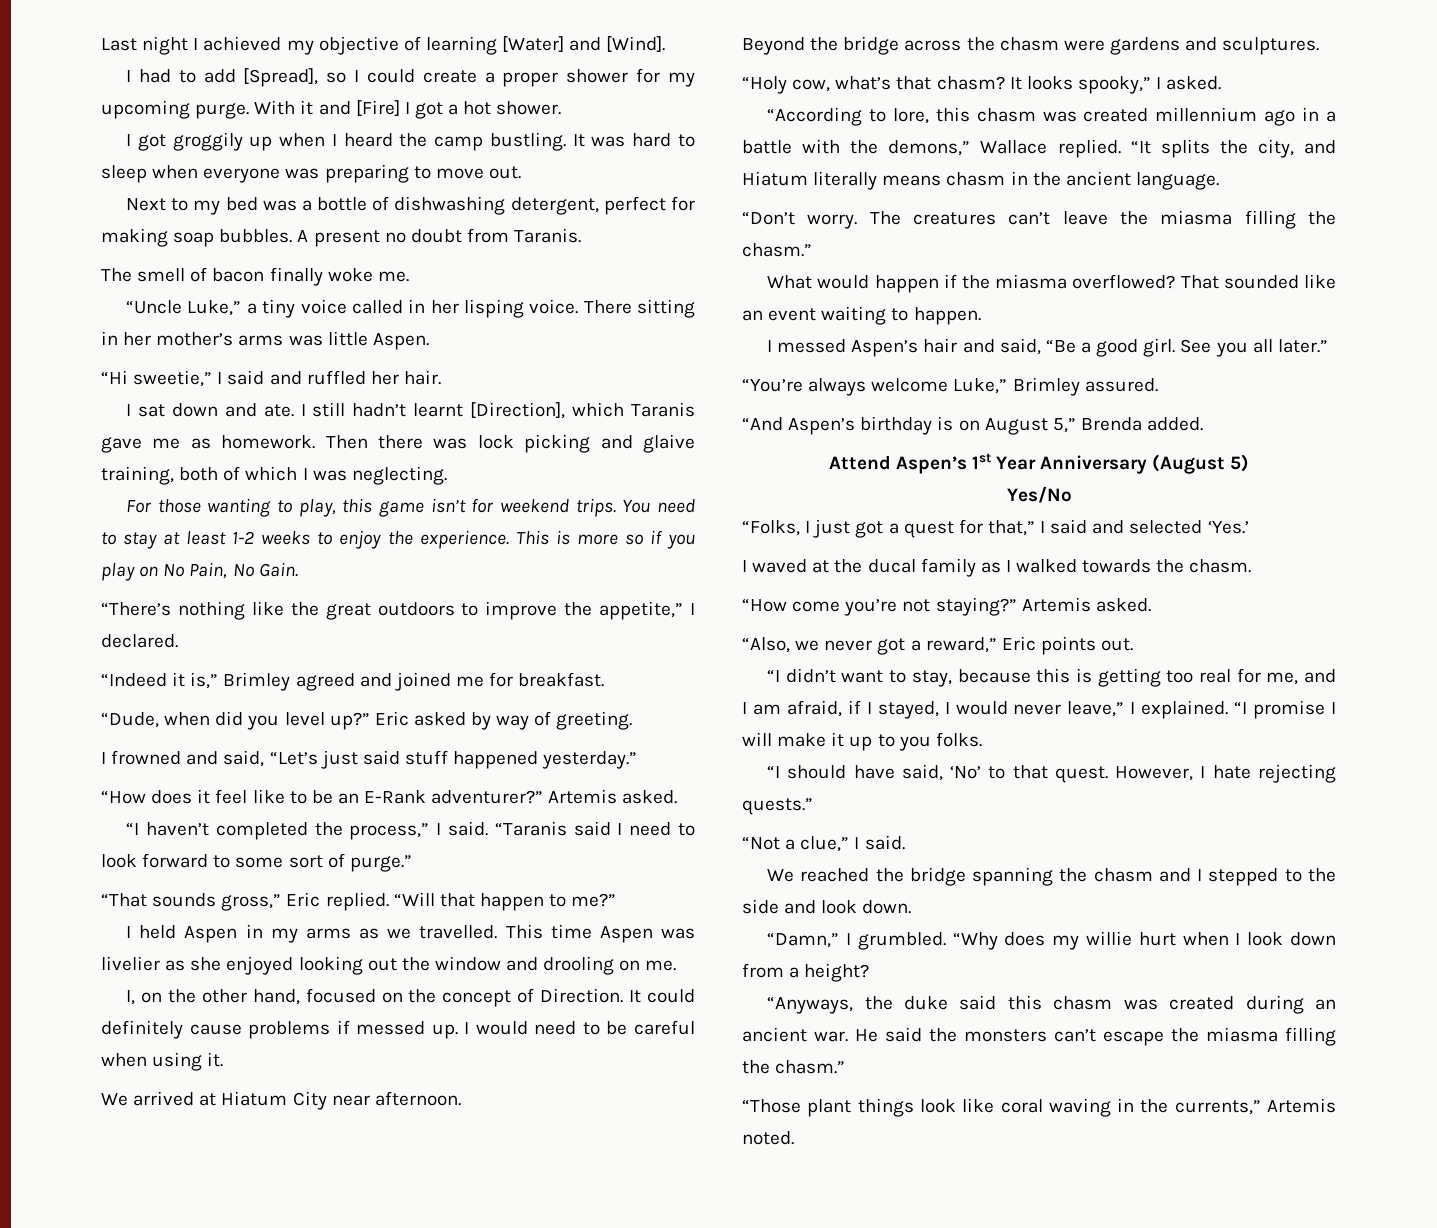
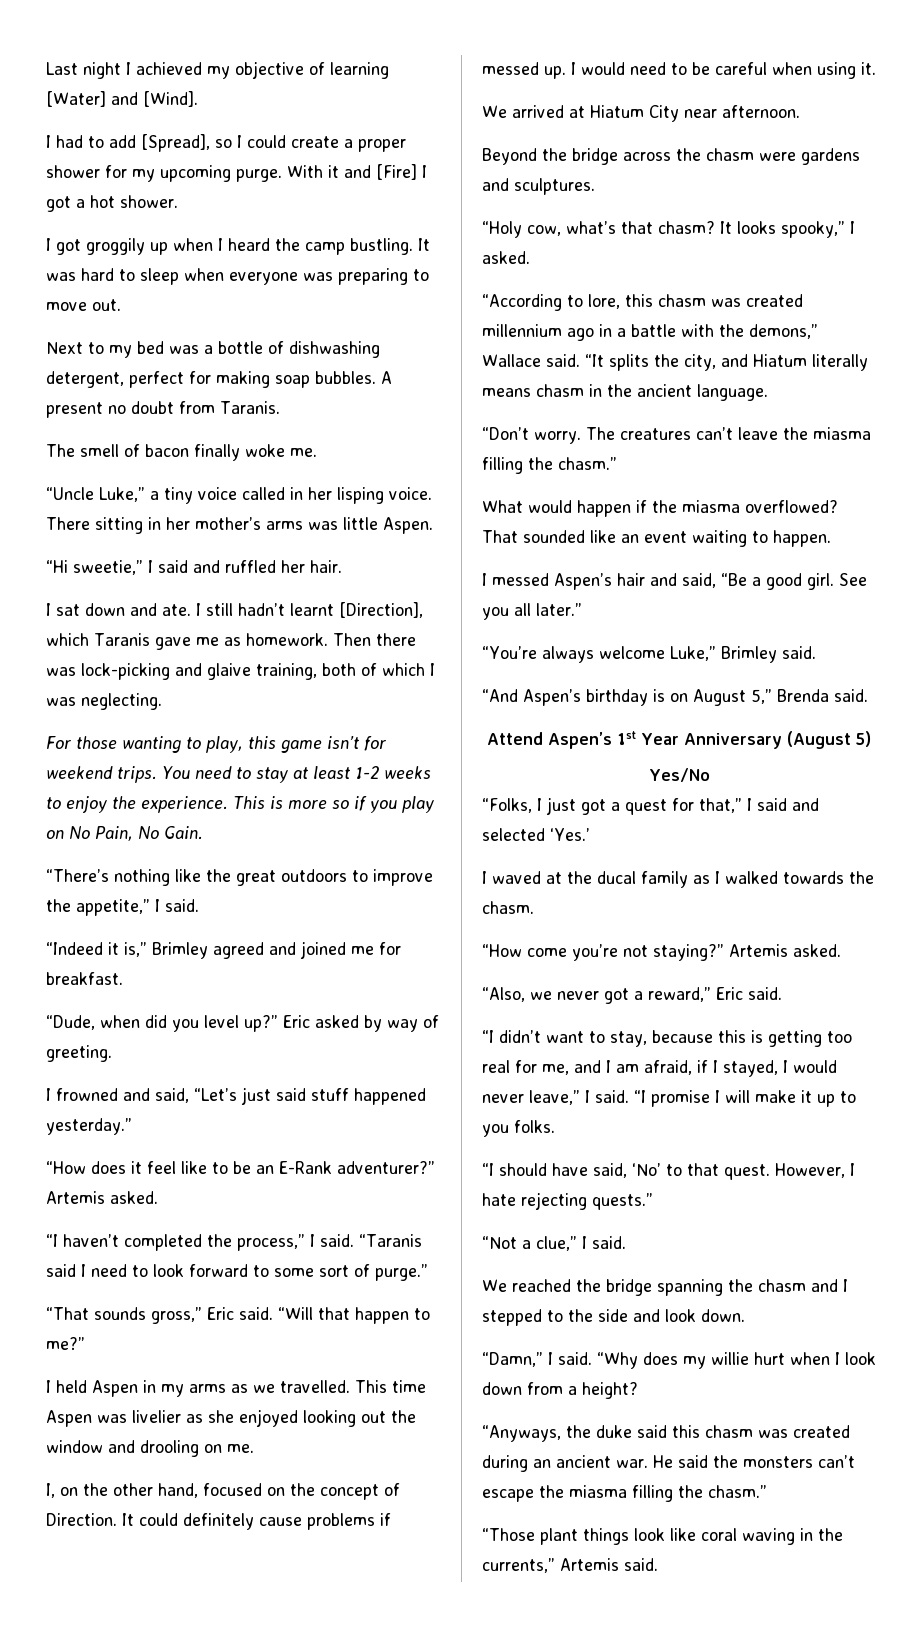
- Then there was lock picking and glaive training, both of which I was neglecting.
+ Then there was lock-picking and glaive training, both of which I was neglecting.
- “There’s nothing like the great outdoors to improve the appetite,” I declared.
+ “There’s nothing like the great outdoors to improve the appetite,” I said.
- “That sounds gross,” Eric replied.
+ “That sounds gross,” Eric said.
- “According to lore, this chasm was created millennium ago in a battle with the demons,” Wallace replied.
+ “According to lore, this chasm was created millennium ago in a battle with the demons,” Wallace said.
- “You’re always welcome Luke,” Brimley assured.
+ “You’re always welcome Luke,” Brimley said.
- “And Aspen’s birthday is on August 5,” Brenda added.
+ “And Aspen’s birthday is on August 5,” Brenda said.
- “Also, we never got a reward,” Eric points out.
+ “Also, we never got a reward,” Eric said.
- “I didn’t want to stay, because this is getting too real for me, and I am afraid, if I stayed, I would never leave,” I explained.
+ “I didn’t want to stay, because this is getting too real for me, and I am afraid, if I stayed, I would never leave,” I said.
- “Damn,” I grumbled.
+ “Damn,” I said.
- “Those plant things look like coral waving in the currents,” Artemis noted.
+ “Those plant things look like coral waving in the currents,” Artemis said.

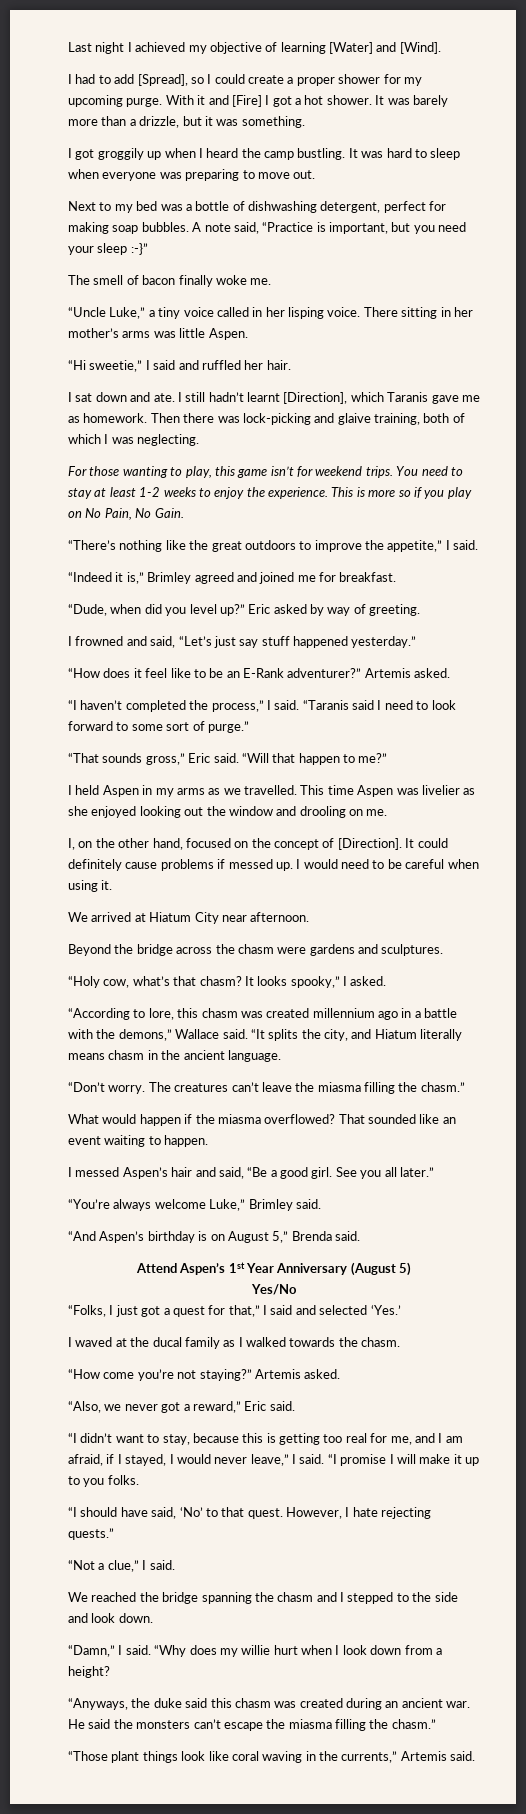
+ It was barely more than a drizzle, but it was something.
- A present no doubt from Taranis.
+ A note said, “Practice is important, but you need your sleep :-}”
- I frowned and said, “Let’s just said stuff happened yesterday.”
+ I frowned and said, “Let’s just say stuff happened yesterday.”
- I, on the other hand, focused on the concept of Direction.
+ I, on the other hand, focused on the concept of [Direction].

